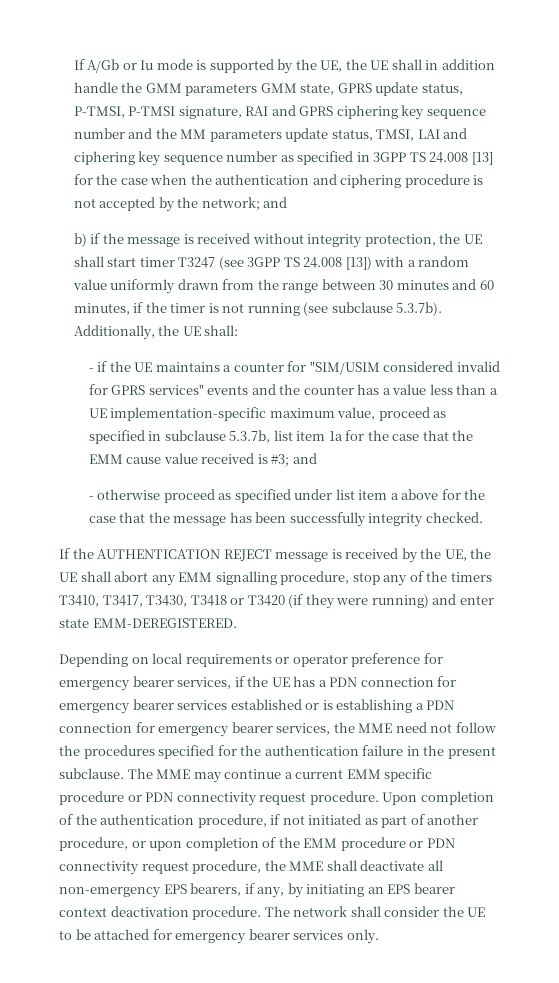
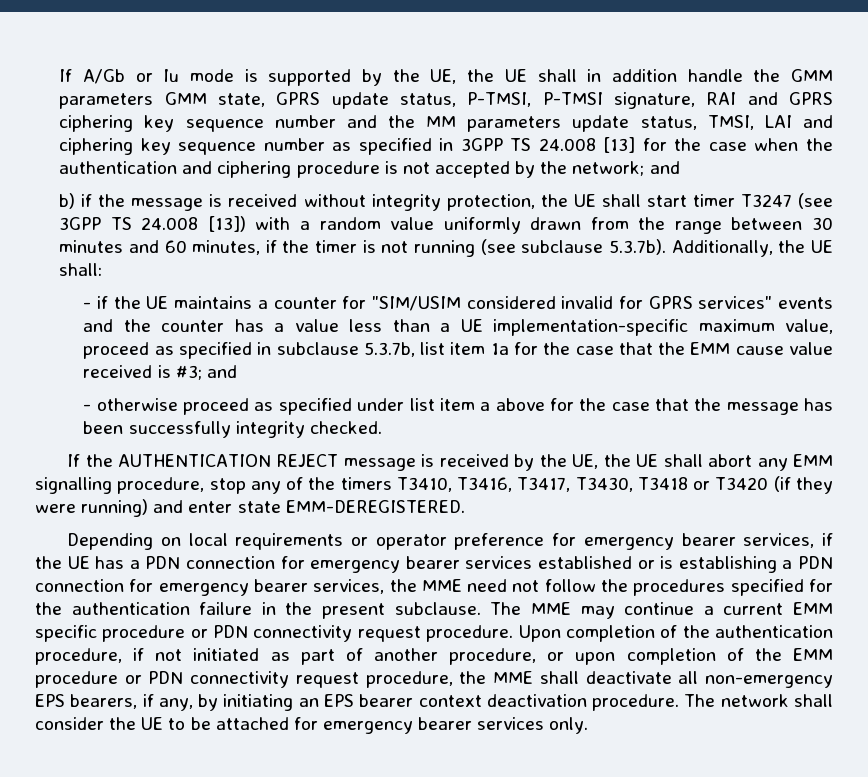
- If the AUTHENTICATION REJECT message is received by the UE, the UE shall abort any EMM signalling procedure, stop any of the timers T3410, T3417, T3430, T3418 or T3420 (if they were running) and enter state EMM-DEREGISTERED.
+ If the AUTHENTICATION REJECT message is received by the UE, the UE shall abort any EMM signalling procedure, stop any of the timers T3410, T3416, T3417, T3430, T3418 or T3420 (if they were running) and enter state EMM-DEREGISTERED.

